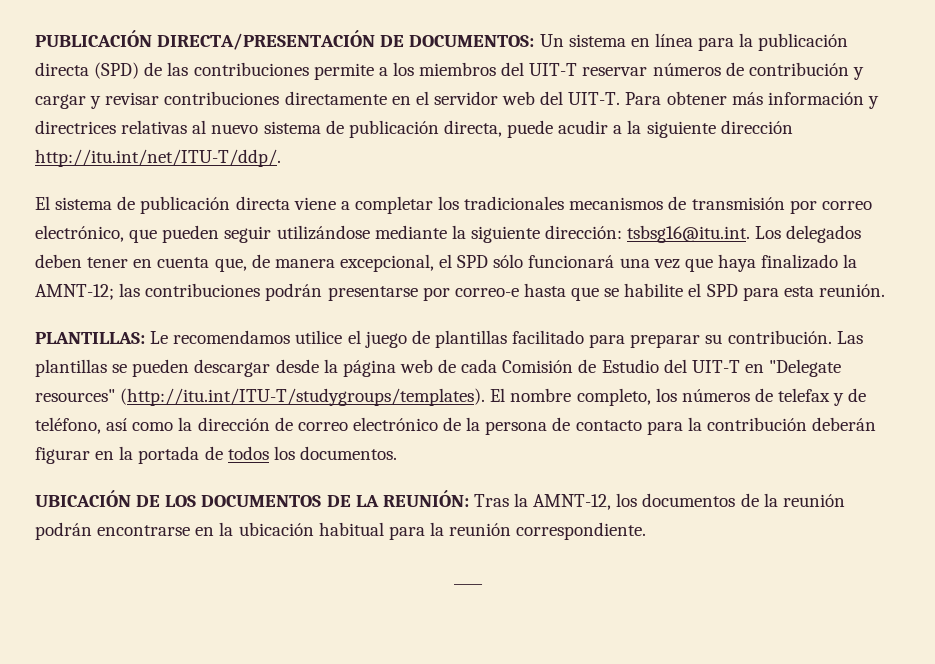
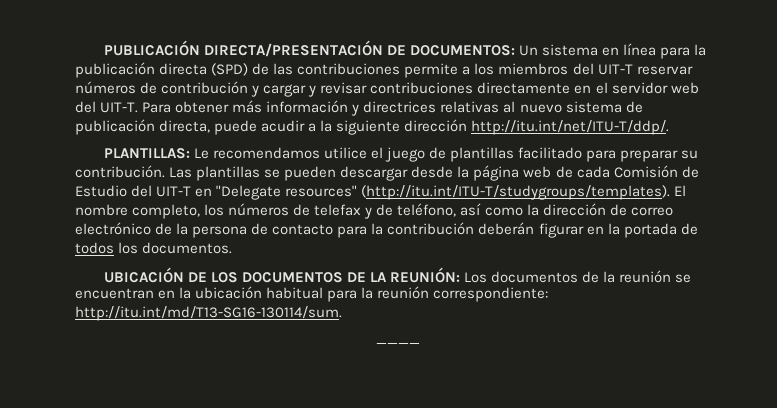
- El sistema de publicación directa viene a completar los tradicionales mecanismos de transmisión por correo electrónico, que pueden seguir utilizándose mediante la siguiente dirección: tsbsg16@itu.int. Los delegados deben tener en cuenta que, de manera excepcional, el SPD sólo funcionará una vez que haya finalizado la AMNT-12; las contribuciones podrán presentarse por correo-e hasta que se habilite el SPD para esta reunión.
- UBICACIÓN DE LOS DOCUMENTOS DE LA REUNIÓN: Tras la AMNT-12, los documentos de la reunión podrán encontrarse en la ubicación habitual para la reunión correspondiente.
+ UBICACIÓN DE LOS DOCUMENTOS DE LA REUNIÓN: Los documentos de la reunión se encuentran en la ubicación habitual para la reunión correspondiente: http://itu.int/md/T13-SG16-130114/sum.

